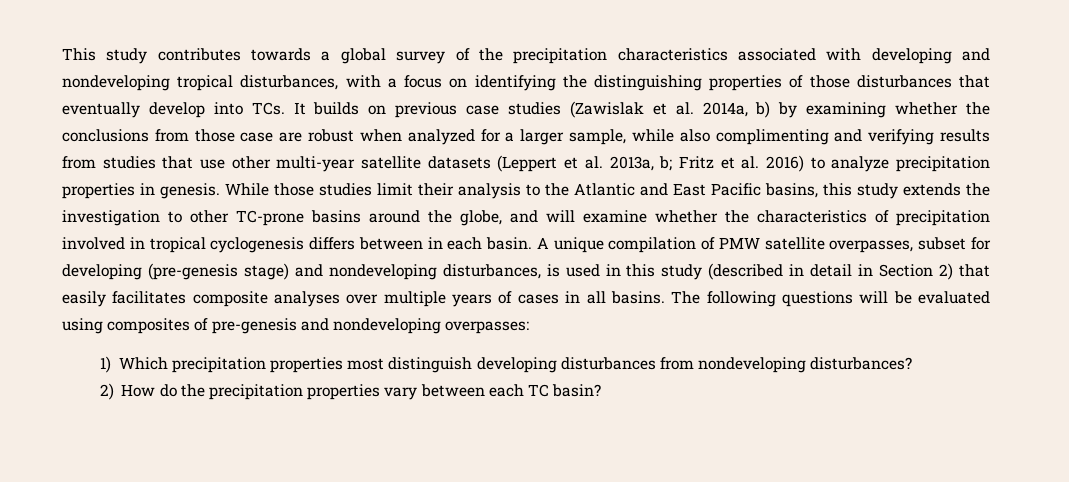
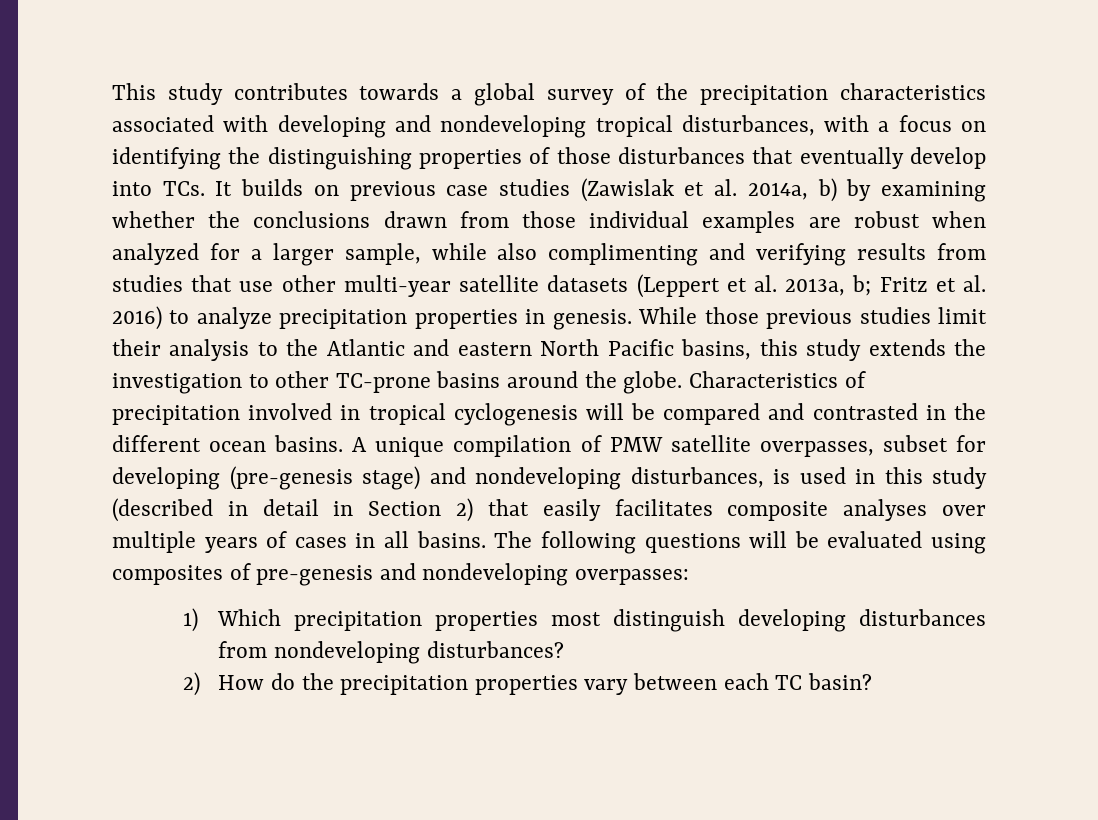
- This study contributes towards a global survey of the precipitation characteristics associated with developing and nondeveloping tropical disturbances, with a focus on identifying the distinguishing properties of those disturbances that eventually develop into TCs. It builds on previous case studies (Zawislak et al. 2014a, b) by examining whether the conclusions from those case are robust when analyzed for a larger sample, while also complimenting and verifying results from studies that use other multi-year satellite datasets (Leppert et al. 2013a, b;
+ This study contributes towards a global survey of the precipitation characteristics associated with developing and nondeveloping tropical disturbances, with a focus on identifying the distinguishing properties of those disturbances that eventually develop into TCs. It builds on previous case studies (Zawislak et al. 2014a, b) by examining whether the conclusions drawn from those individual examples are robust when analyzed for a larger sample, while also complimenting and verifying results from studies that use other multi-year satellite datasets (Leppert et al. 2013a, b;
- While those studies limit their analysis to the Atlantic and East Pacific basins, this study extends the investigation to other TC-prone basins around the globe, and will examine whether the characteristics of precipitation involved in tropical cyclogenesis differs between in each basin.
+ While those previous studies limit their analysis to the Atlantic and eastern North Pacific basins, this study extends the investigation to other TC-prone basins around the globe. Characteristics of precipitation involved in tropical cyclogenesis will be compared and contrasted in the different ocean basins.

